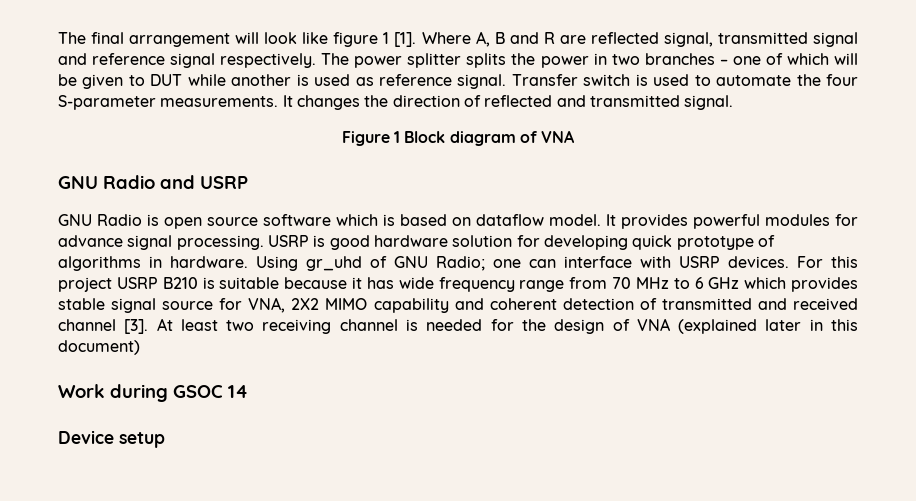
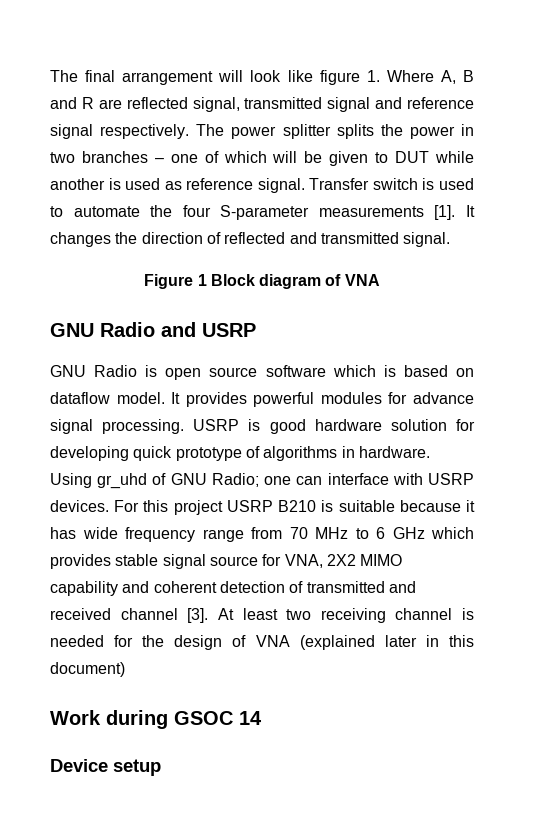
- The final arrangement will look like figure 1 [1]. Where A, B and R are reflected signal, transmitted signal and reference signal respectively.
+ The final arrangement will look like figure 1. Where A, B and R are reflected signal, transmitted signal and reference signal respectively.
- Transfer switch is used to automate the four S-parameter measurements.
+ Transfer switch is used to automate the four S-parameter measurements [1].

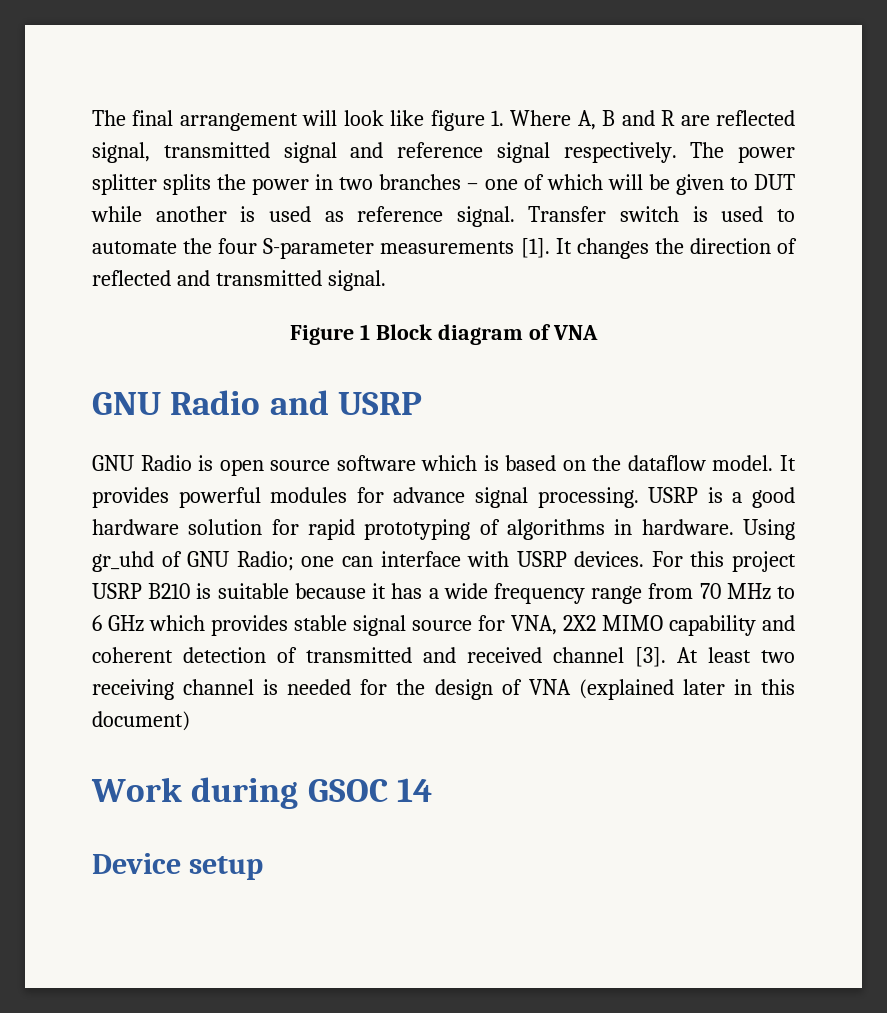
- GNU Radio is open source software which is based on dataflow model.
+ GNU Radio is open source software which is based on the dataflow model.
- USRP is good hardware solution for developing quick prototype of algorithms in hardware.
+ USRP is a good hardware solution for rapid prototyping of algorithms in hardware.
- For this project USRP B210 is suitable because it has wide frequency range from 70 MHz to 6 GHz which provides stable signal source for VNA, 2X2 MIMO capability and coherent detection of transmitted and received channel [3].
+ For this project USRP B210 is suitable because it has a wide frequency range from 70 MHz to 6 GHz which provides stable signal source for VNA, 2X2 MIMO capability and coherent detection of transmitted and received channel [3].

